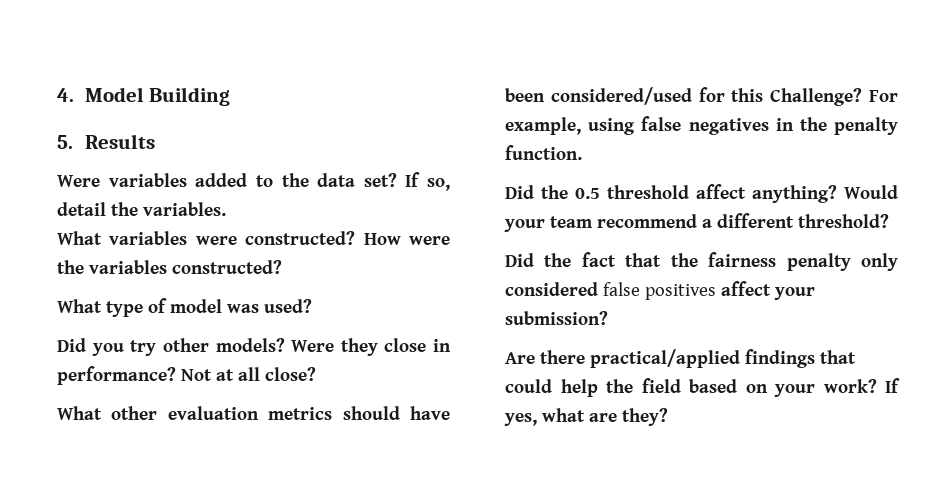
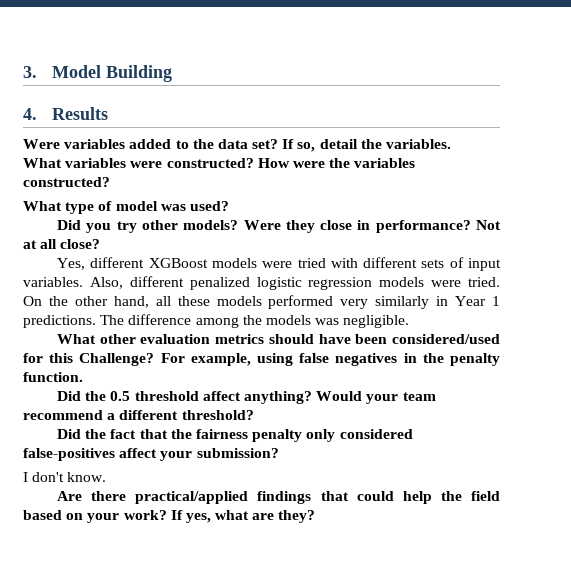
- 4. Model Building
+ 3. Model Building
- 5. Results
+ 4. Results
+ Yes, different XGBoost models were tried with different sets of input variables. Also, different penalized logistic regression models were tried. On the other hand, all these models performed very similarly in Year 1 predictions. The difference among the models was negligible.
- Did the fact that the fairness penalty only considered false positives affect your submission?
+ Did the fact that the fairness penalty only considered false-positives affect your submission?
+ I don't know.

